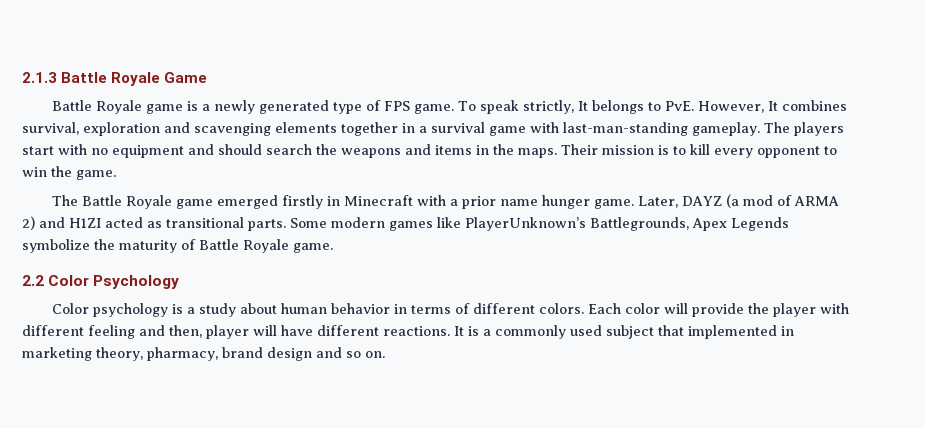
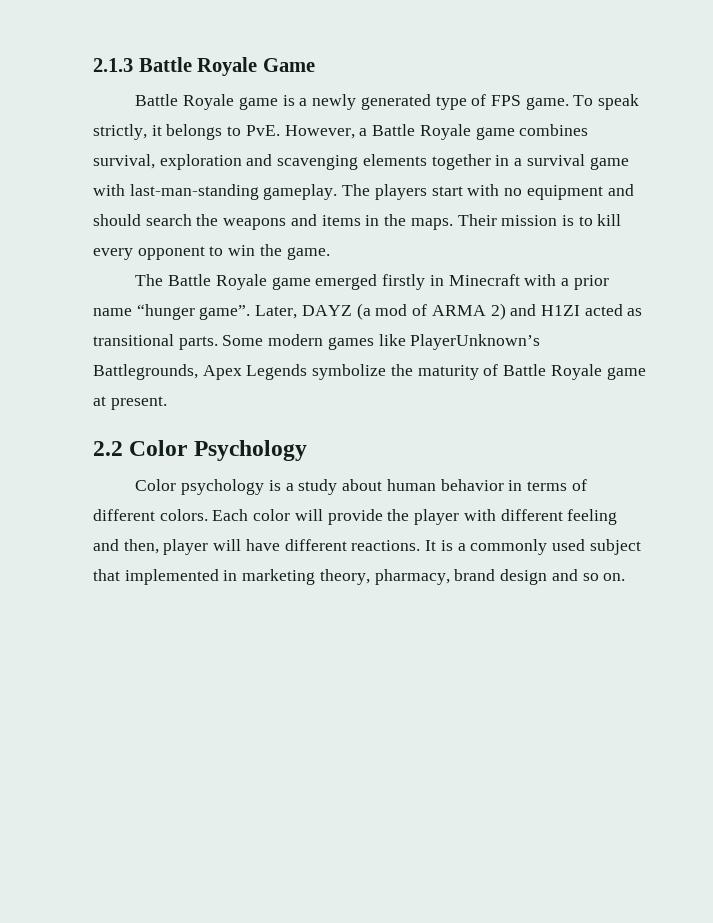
- To speak strictly, It belongs to PvE. However, It combines survival, exploration and scavenging elements together in a survival game with last-man-standing gameplay.
+ To speak strictly, it belongs to PvE. However, a Battle Royale game combines survival, exploration and scavenging elements together in a survival game with last-man-standing gameplay.
- The Battle Royale game emerged firstly in Minecraft with a prior name hunger game.
+ The Battle Royale game emerged firstly in Minecraft with a prior name “hunger game”.
- Some modern games like PlayerUnknown’s Battlegrounds, Apex Legends symbolize the maturity of Battle Royale game.
+ Some modern games like PlayerUnknown’s Battlegrounds, Apex Legends symbolize the maturity of Battle Royale game at present.

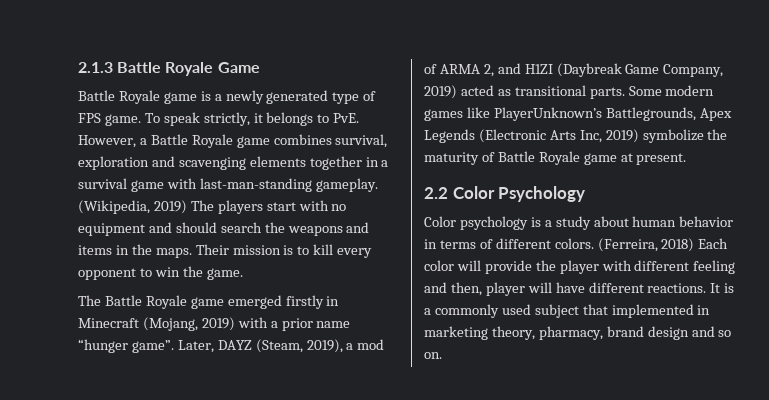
- The players start with no equipment and should search the weapons and items in the maps.
+ (Wikipedia, 2019) The players start with no equipment and should search the weapons and items in the maps.
- The Battle Royale game emerged firstly in Minecraft with a prior name “hunger game”.
+ The Battle Royale game emerged firstly in Minecraft (Mojang, 2019) with a prior name “hunger game”.
- Later, DAYZ (a mod of ARMA 2) and H1ZI acted as transitional parts.
+ Later, DAYZ (Steam, 2019), a mod of ARMA 2, and H1ZI (Daybreak Game Company, 2019) acted as transitional parts.
- Some modern games like PlayerUnknown’s Battlegrounds, Apex Legends symbolize the maturity of Battle Royale game at present.
+ Some modern games like PlayerUnknown’s Battlegrounds, Apex Legends (Electronic Arts Inc, 2019) symbolize the maturity of Battle Royale game at present.
- Each color will provide the player with different feeling and then, player will have different reactions.
+ (Ferreira, 2018) Each color will provide the player with different feeling and then, player will have different reactions.

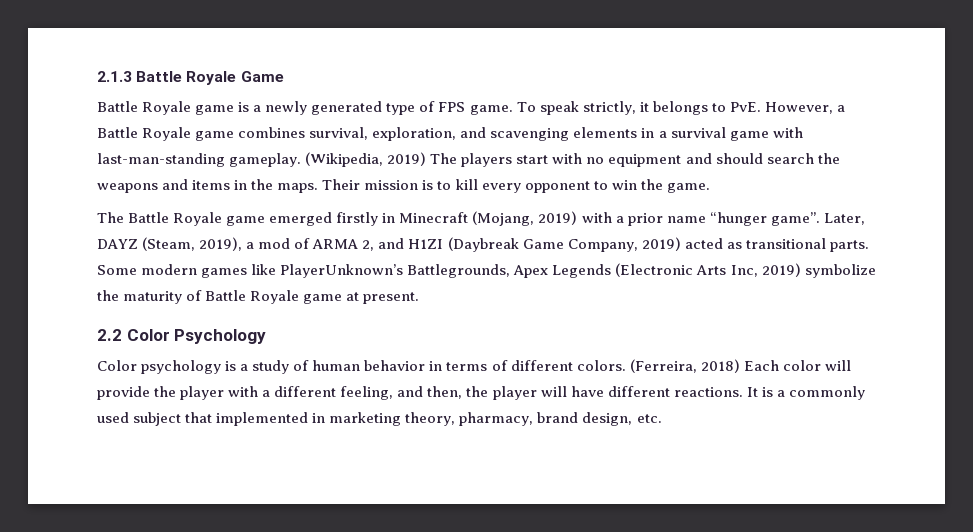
- To speak strictly, it belongs to PvE. However, a Battle Royale game combines survival, exploration and scavenging elements together in a survival game with last-man-standing gameplay.
+ To speak strictly, it belongs to PvE. However, a Battle Royale game combines survival, exploration, and scavenging elements in a survival game with last-man-standing gameplay.
- Color psychology is a study about human behavior in terms of different colors.
+ Color psychology is a study of human behavior in terms of different colors.
- (Ferreira, 2018) Each color will provide the player with different feeling and then, player will have different reactions.
+ (Ferreira, 2018) Each color will provide the player with a different feeling, and then, the player will have different reactions.
- It is a commonly used subject that implemented in marketing theory, pharmacy, brand design and so on.
+ It is a commonly used subject that implemented in marketing theory, pharmacy, brand design, etc.

